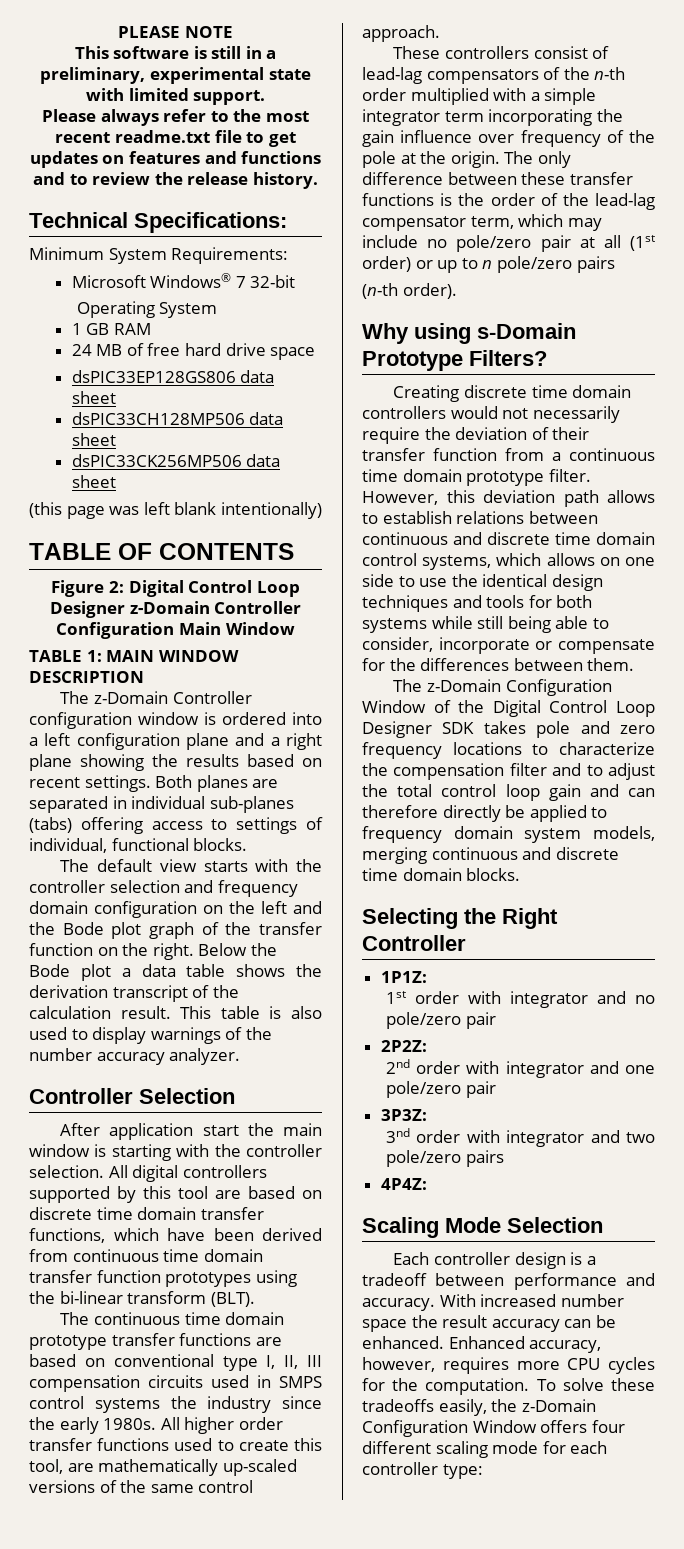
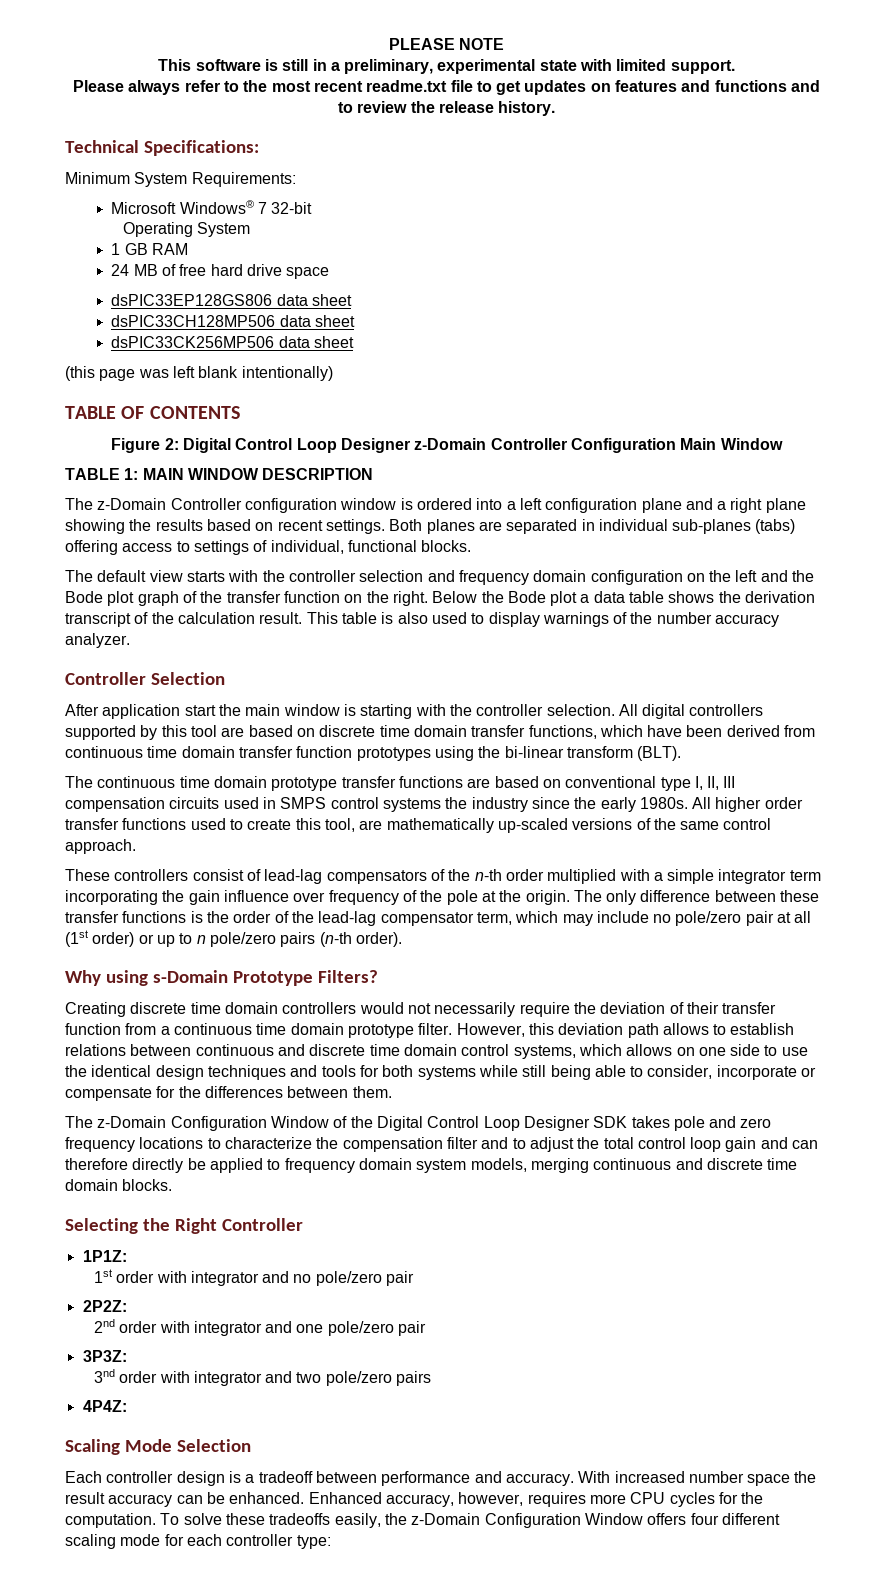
- The only difference between these transfer functions is the order of the lead-lag compensator term, which may include no pole/zero pair at all (1st order) or up to n pole/zero pairs
- (n-th order).
+ The only difference between these transfer functions is the order of the lead-lag compensator term, which may include no pole/zero pair at all (1st order) or up to n pole/zero pairs (n-th order).

